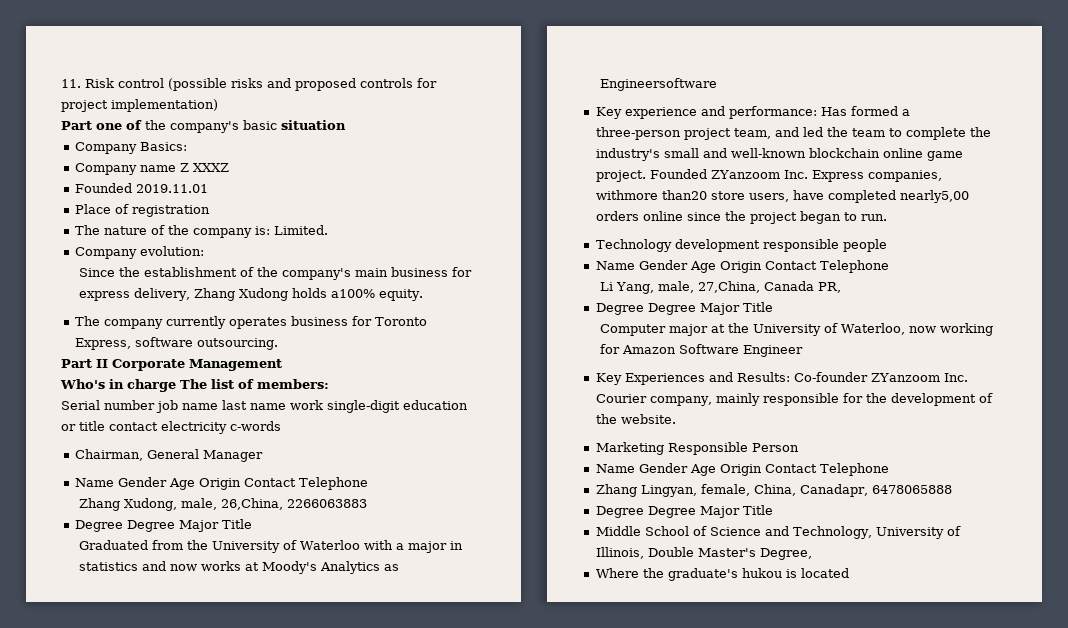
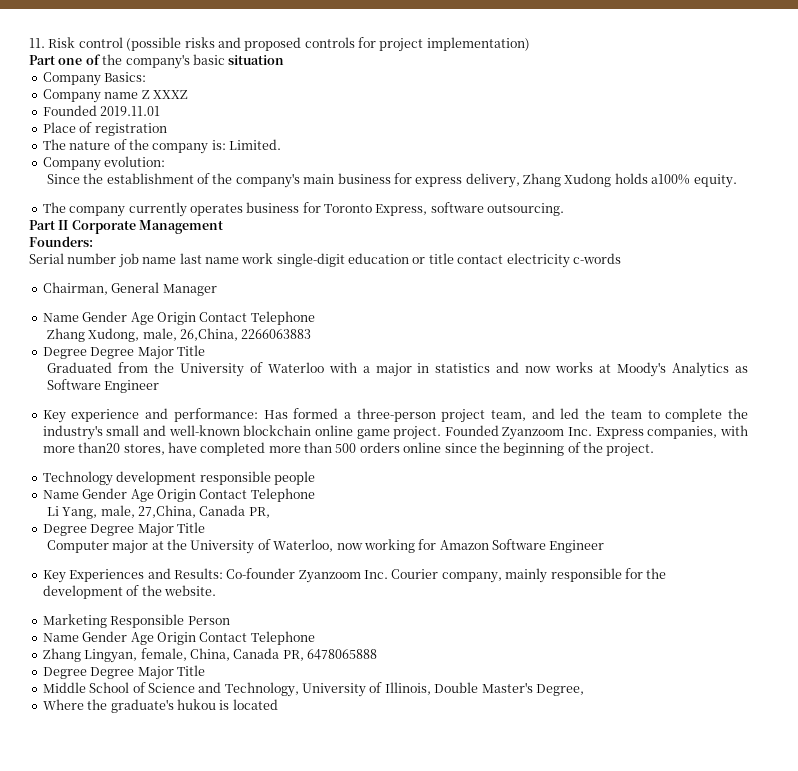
- Who's in charge The list of members:
+ Founders:
- Graduated from the University of Waterloo with a major in statistics and now works at Moody's Analytics as Engineersoftware
+ Graduated from the University of Waterloo with a major in statistics and now works at Moody's Analytics as Software Engineer
- Founded ZYanzoom Inc. Express companies, withmore than20 store users, have completed nearly5,00 orders online since the project began to run.
+ Founded Zyanzoom Inc. Express companies, with more than20 stores, have completed more than 500 orders online since the beginning of the project.
- Key Experiences and Results: Co-founder ZYanzoom Inc. Courier company, mainly responsible for the development of the website.
+ Key Experiences and Results: Co-founder Zyanzoom Inc. Courier company, mainly responsible for the development of the website.
- Zhang Lingyan, female, China, Canadapr, 6478065888
+ Zhang Lingyan, female, China, Canada PR, 6478065888

